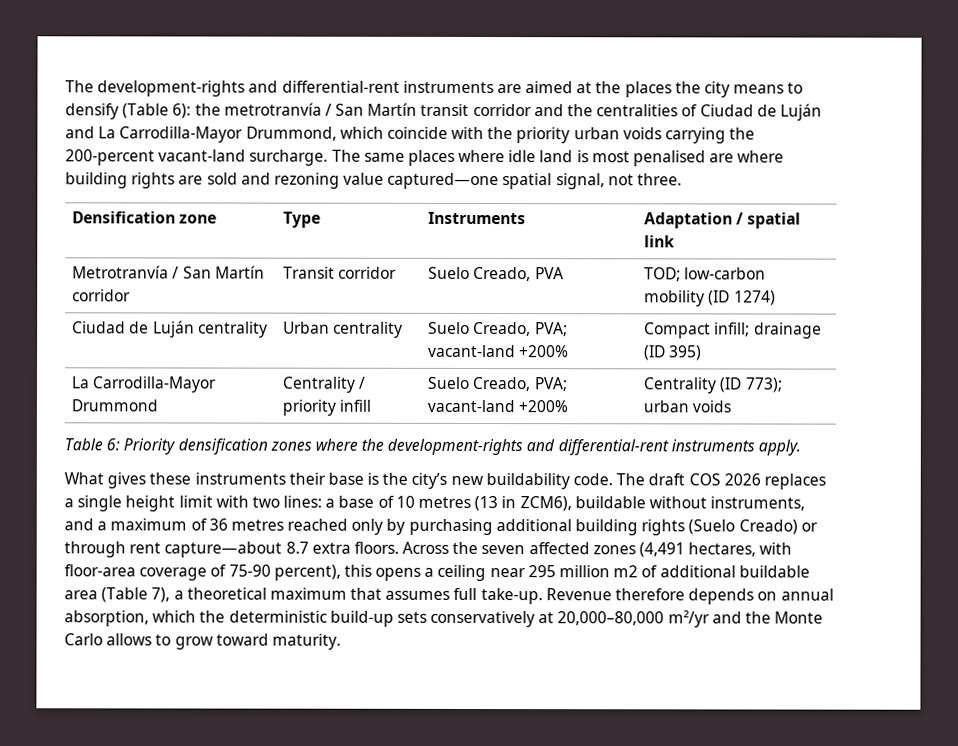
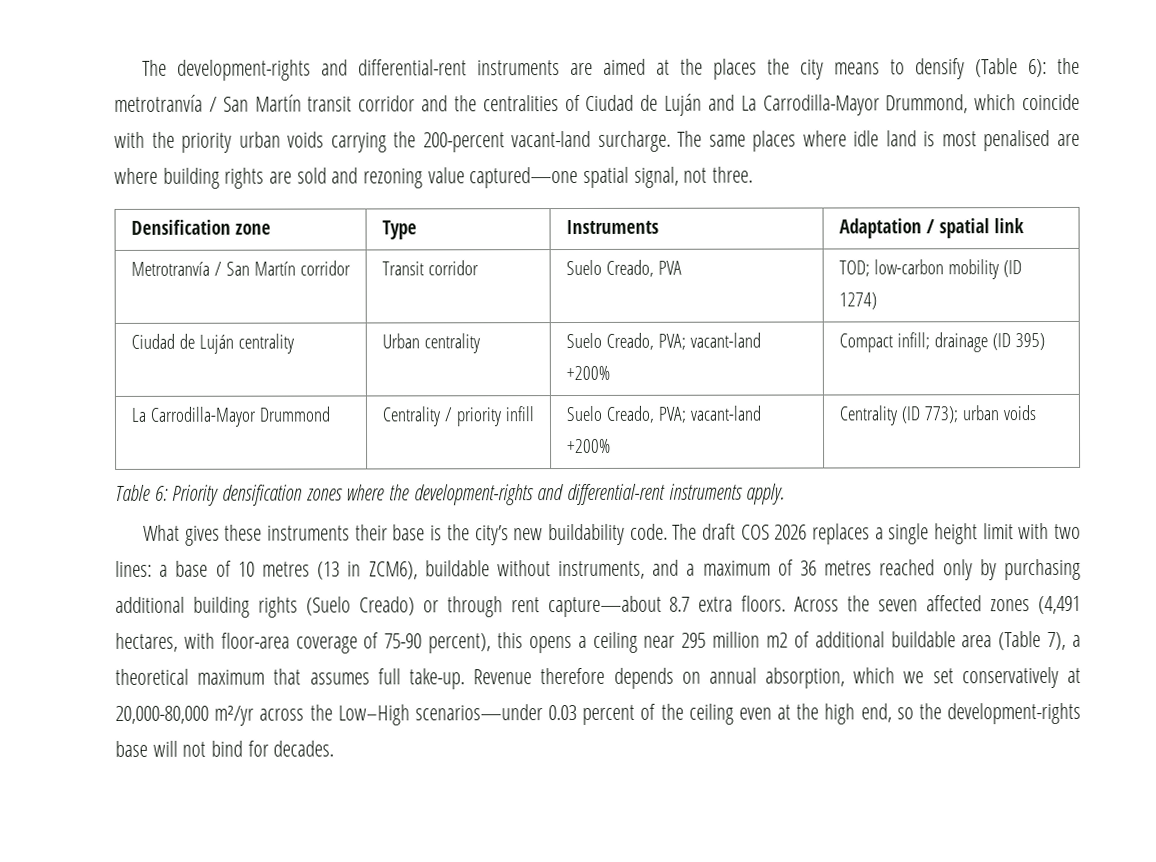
- Revenue therefore depends on annual absorption, which the deterministic build-up sets conservatively at 20,000–80,000 m²/yr and the Monte Carlo allows to grow toward maturity.
+ Revenue therefore depends on annual absorption, which we set conservatively at 20,000-80,000 m²/yr across the Low–High scenarios—under 0.03 percent of the ceiling even at the high end, so the development-rights base will not bind for decades.

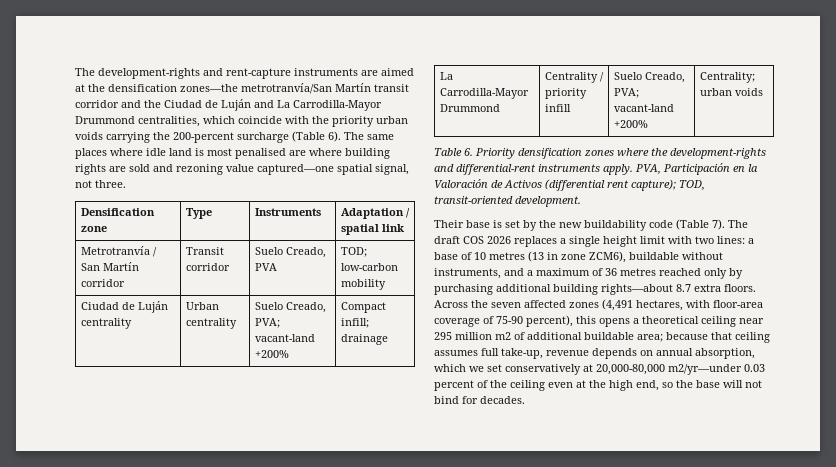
- The development-rights and differential-rent instruments are aimed at the places the city means to densify (Table 6): the metrotranvía / San Martín transit corridor and the centralities of Ciudad de Luján and La Carrodilla-Mayor Drummond, which coincide with the priority urban voids carrying the 200-percent vacant-land surcharge.
+ The development-rights and rent-capture instruments are aimed at the densification zones—the metrotranvía/San Martín transit corridor and the Ciudad de Luján and La Carrodilla-Mayor Drummond centralities, which coincide with the priority urban voids carrying the 200-percent surcharge (Table 6).
- Metrotranvía / San Martín corridor | Transit corridor | Suelo Creado, PVA | TOD; low-carbon mobility (ID 1274)
+ Metrotranvía / San Martín corridor | Transit corridor | Suelo Creado, PVA | TOD; low-carbon mobility
- Ciudad de Luján centrality | Urban centrality | Suelo Creado, PVA; vacant-land +200% | Compact infill; drainage (ID 395)
+ Ciudad de Luján centrality | Urban centrality | Suelo Creado, PVA; vacant-land +200% | Compact infill; drainage
- La Carrodilla-Mayor Drummond | Centrality / priority infill | Suelo Creado, PVA; vacant-land +200% | Centrality (ID 773); urban voids
+ La Carrodilla-Mayor Drummond | Centrality / priority infill | Suelo Creado, PVA; vacant-land +200% | Centrality; urban voids
- Table 6: Priority densification zones where the development-rights and differential-rent instruments apply.
- What gives these instruments their base is the city’s new buildability code.
+ Table 6. Priority densification zones where the development-rights and differential-rent instruments apply. PVA, Participación en la Valoración de Activos (differential rent capture); TOD, transit-oriented development.
+ Their base is set by the new buildability code (Table 7).
- The draft COS 2026 replaces a single height limit with two lines: a base of 10 metres (13 in ZCM6), buildable without instruments, and a maximum of 36 metres reached only by purchasing additional building rights (Suelo Creado) or through rent capture—about 8.7 extra floors.
+ The draft COS 2026 replaces a single height limit with two lines: a base of 10 metres (13 in zone ZCM6), buildable without instruments, and a maximum of 36 metres reached only by purchasing additional building rights—about 8.7 extra floors.
- Across the seven affected zones (4,491 hectares, with floor-area coverage of 75-90 percent), this opens a ceiling near 295 million m2 of additional buildable area (Table 7), a theoretical maximum that assumes full take-up. Revenue therefore depends on annual absorption, which we set conservatively at 20,000-80,000 m²/yr across the Low–High scenarios—under 0.03 percent of the ceiling even at the high end, so the development-rights base will not bind for decades.
+ Across the seven affected zones (4,491 hectares, with floor-area coverage of 75-90 percent), this opens a theoretical ceiling near 295 million m2 of additional buildable area; because that ceiling assumes full take-up, revenue depends on annual absorption, which we set conservatively at 20,000-80,000 m2/yr—under 0.03 percent of the ceiling even at the high end, so the base will not bind for decades.

